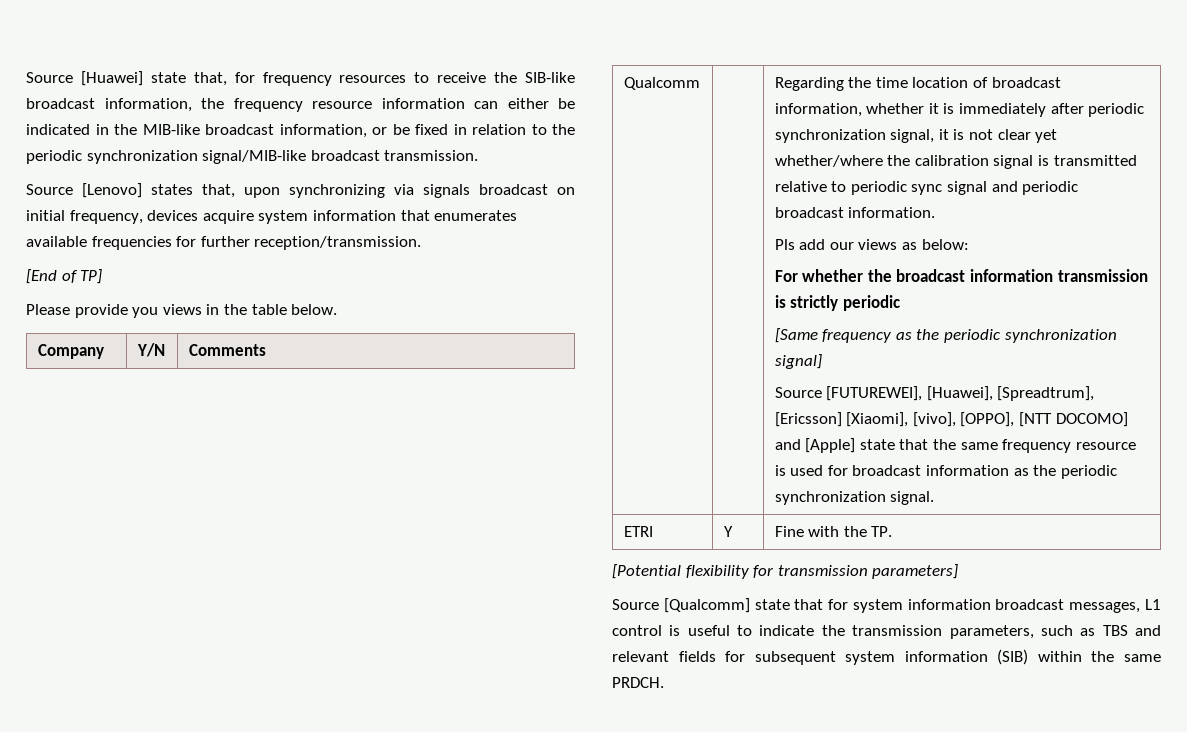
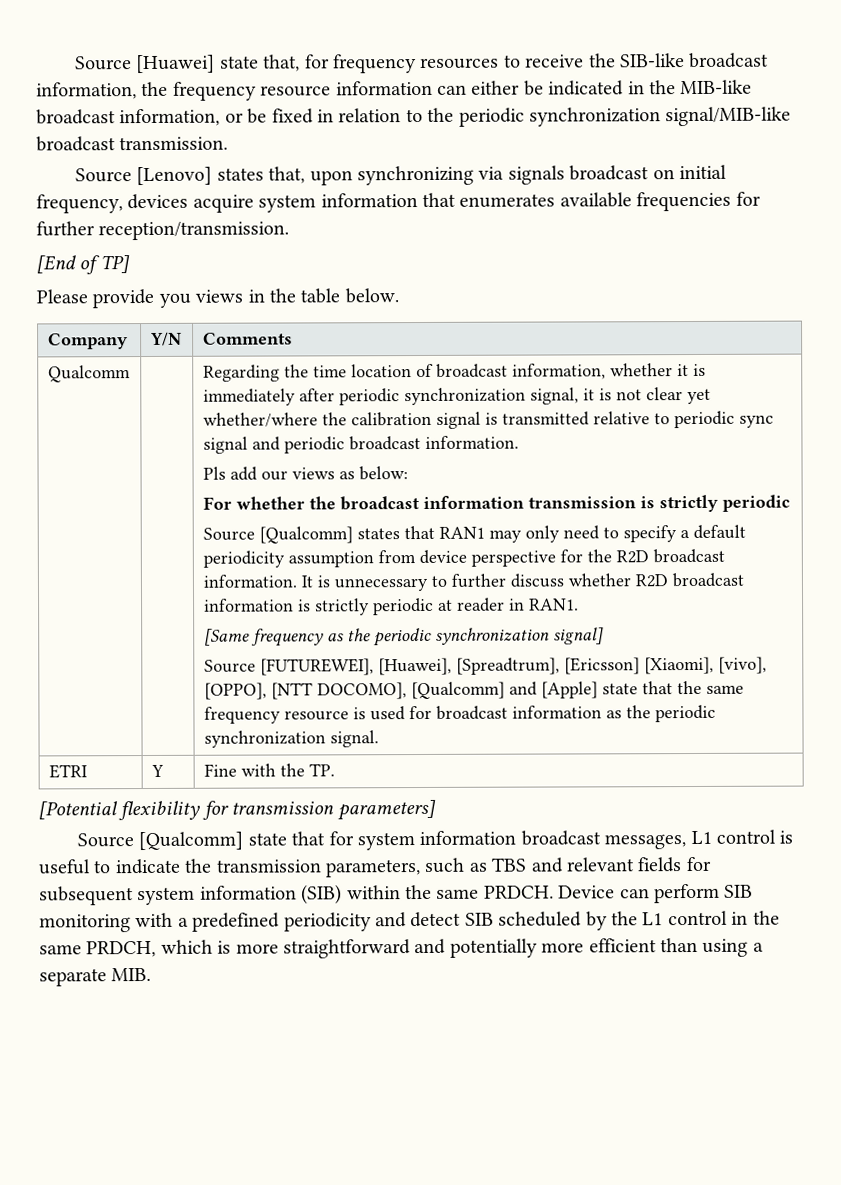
+ Source [Qualcomm] states that RAN1 may only need to specify a default periodicity assumption from device perspective for the R2D broadcast information. It is unnecessary to further discuss whether R2D broadcast information is strictly periodic at reader in RAN1.
- Source [FUTUREWEI], [Huawei], [Spreadtrum], [Ericsson] [Xiaomi], [vivo], [OPPO], [NTT DOCOMO] and [Apple] state that the same frequency resource is used for broadcast information as the periodic synchronization signal.
+ Source [FUTUREWEI], [Huawei], [Spreadtrum], [Ericsson] [Xiaomi], [vivo], [OPPO], [NTT DOCOMO], [Qualcomm] and [Apple] state that the same frequency resource is used for broadcast information as the periodic synchronization signal.
+ Device can perform SIB monitoring with a predefined periodicity and detect SIB scheduled by the L1 control in the same PRDCH, which is more straightforward and potentially more efficient than using a separate MIB.

